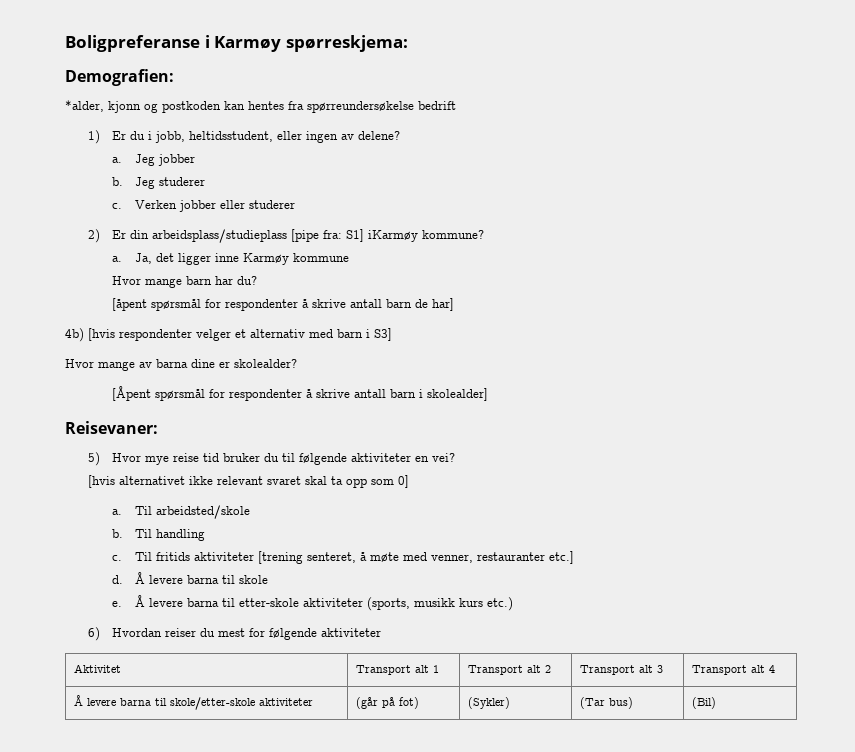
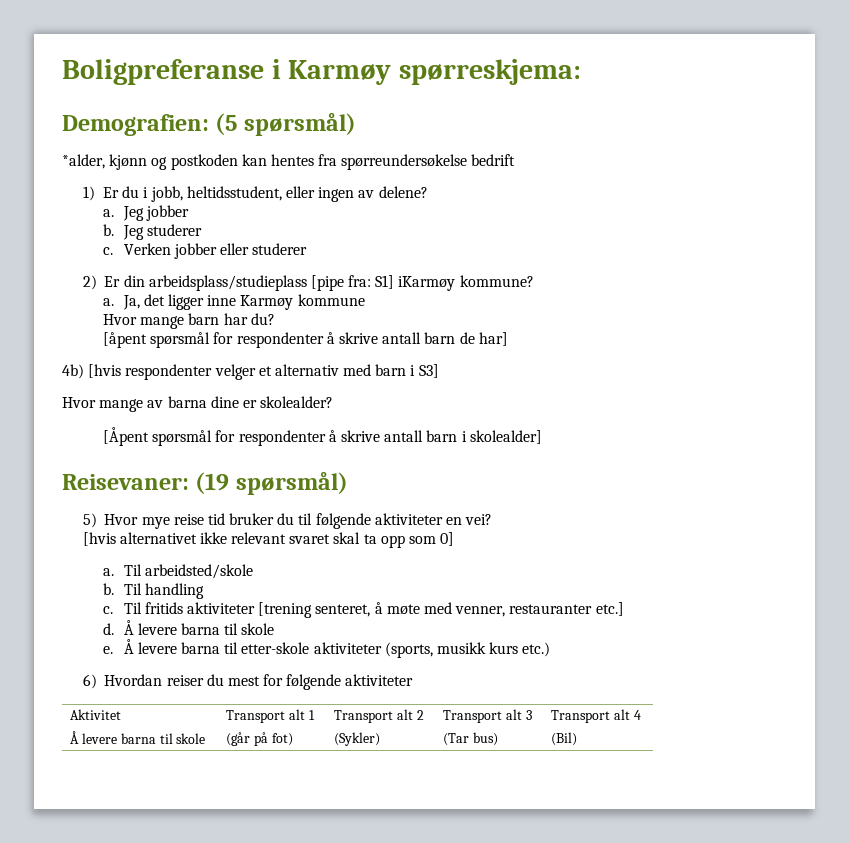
- Demografien:
+ Demografien: (5 spørsmål)
- *alder, kjonn og postkoden kan hentes fra spørreundersøkelse bedrift
+ *alder, kjønn og postkoden kan hentes fra spørreundersøkelse bedrift
- Reisevaner:
+ Reisevaner: (19 spørsmål)
- Å levere barna til skole/etter-skole aktiviteter | (går på fot) | (Sykler) | (Tar bus) | (Bil)
+ Å levere barna til skole | (går på fot) | (Sykler) | (Tar bus) | (Bil)

